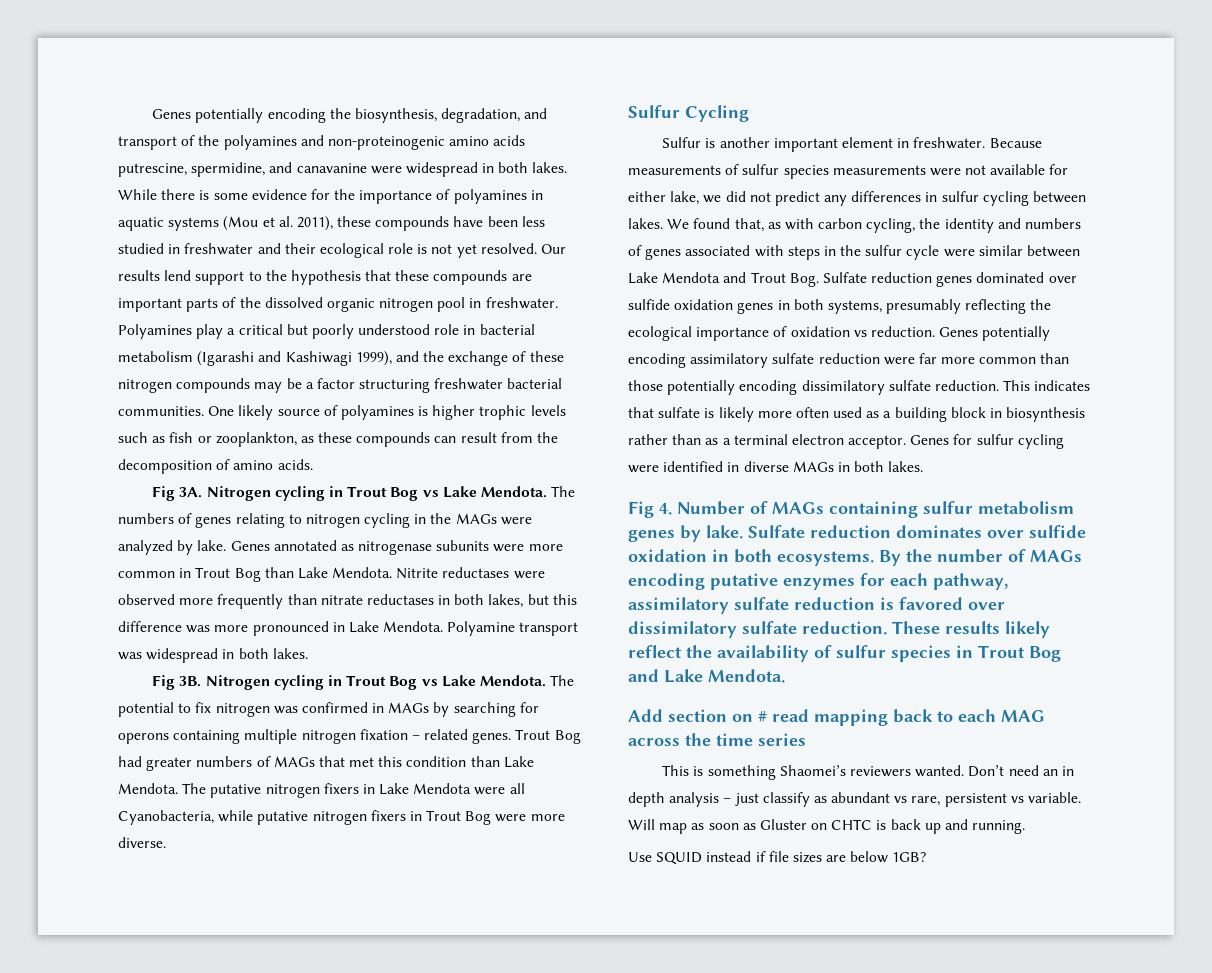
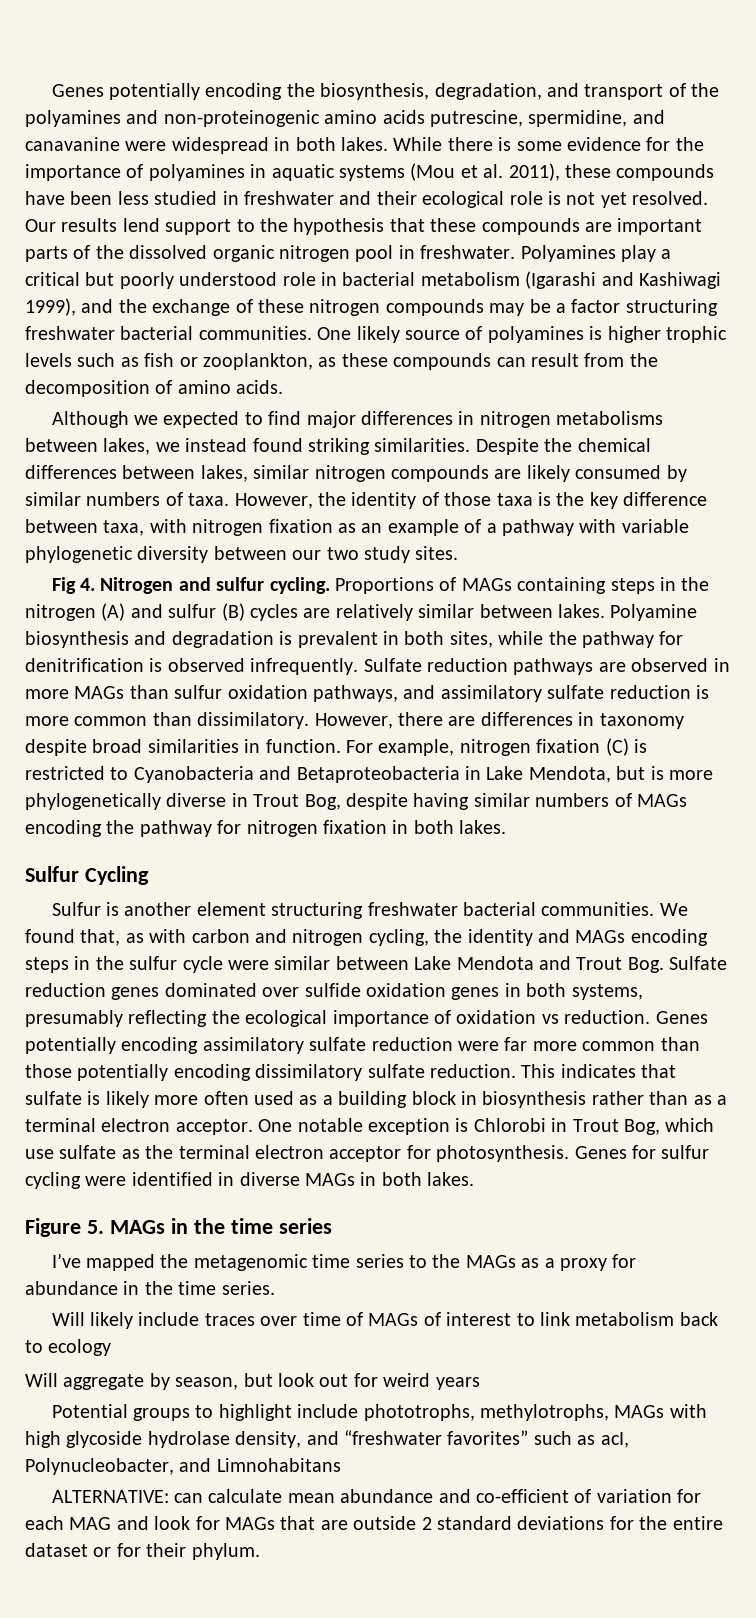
- Fig 3A. Nitrogen cycling in Trout Bog vs Lake Mendota. The numbers of genes relating to nitrogen cycling in the MAGs were analyzed by lake. Genes annotated as nitrogenase subunits were more common in Trout Bog than Lake Mendota. Nitrite reductases were observed more frequently than nitrate reductases in both lakes, but this difference was more pronounced in Lake Mendota. Polyamine transport was widespread in both lakes.
- Fig 3B. Nitrogen cycling in Trout Bog vs Lake Mendota. The potential to fix nitrogen was confirmed in MAGs by searching for operons containing multiple nitrogen fixation – related genes. Trout Bog had greater numbers of MAGs that met this condition than Lake Mendota. The putative nitrogen fixers in Lake Mendota were all Cyanobacteria, while putative nitrogen fixers in Trout Bog were more diverse.
+ Although we expected to find major differences in nitrogen metabolisms between lakes, we instead found striking similarities. Despite the chemical differences between lakes, similar nitrogen compounds are likely consumed by similar numbers of taxa. However, the identity of those taxa is the key difference between taxa, with nitrogen fixation as an example of a pathway with variable phylogenetic diversity between our two study sites.
+ Fig 4. Nitrogen and sulfur cycling. Proportions of MAGs containing steps in the nitrogen (A) and sulfur (B) cycles are relatively similar between lakes. Polyamine biosynthesis and degradation is prevalent in both sites, while the pathway for denitrification is observed infrequently. Sulfate reduction pathways are observed in more MAGs than sulfur oxidation pathways, and assimilatory sulfate reduction is more common than dissimilatory. However, there are differences in taxonomy despite broad similarities in function. For example, nitrogen fixation (C) is restricted to Cyanobacteria and Betaproteobacteria in Lake Mendota, but is more phylogenetically diverse in Trout Bog, despite having similar numbers of MAGs encoding the pathway for nitrogen fixation in both lakes.
- Sulfur is another important element in freshwater. Because measurements of sulfur species measurements were not available for either lake, we did not predict any differences in sulfur cycling between lakes.
+ Sulfur is another element structuring freshwater bacterial communities.
- We found that, as with carbon cycling, the identity and numbers of genes associated with steps in the sulfur cycle were similar between Lake Mendota and Trout Bog. Sulfate reduction genes dominated over sulfide oxidation genes in both systems, presumably reflecting the ecological importance of oxidation vs reduction.
+ We found that, as with carbon and nitrogen cycling, the identity and MAGs encoding steps in the sulfur cycle were similar between Lake Mendota and Trout Bog. Sulfate reduction genes dominated over sulfide oxidation genes in both systems, presumably reflecting the ecological importance of oxidation vs reduction.
+ One notable exception is Chlorobi in Trout Bog, which use sulfate as the terminal electron acceptor for photosynthesis.
- Fig 4. Number of MAGs containing sulfur metabolism genes by lake. Sulfate reduction dominates over sulfide oxidation in both ecosystems. By the number of MAGs encoding putative enzymes for each pathway, assimilatory sulfate reduction is favored over dissimilatory sulfate reduction. These results likely reflect the availability of sulfur species in Trout Bog and Lake Mendota.
- Add section on # read mapping back to each MAG across the time series
- This is something Shaomei’s reviewers wanted. Don’t need an in depth analysis – just classify as abundant vs rare, persistent vs variable. Will map as soon as Gluster on CHTC is back up and running.
- Use SQUID instead if file sizes are below 1GB?
+ Figure 5. MAGs in the time series
+ I’ve mapped the metagenomic time series to the MAGs as a proxy for abundance in the time series.
+ Will likely include traces over time of MAGs of interest to link metabolism back to ecology
+ Will aggregate by season, but look out for weird years
+ Potential groups to highlight include phototrophs, methylotrophs, MAGs with high glycoside hydrolase density, and “freshwater favorites” such as acI, Polynucleobacter, and Limnohabitans
+ ALTERNATIVE: can calculate mean abundance and co-efficient of variation for each MAG and look for MAGs that are outside 2 standard deviations for the entire dataset or for their phylum.

